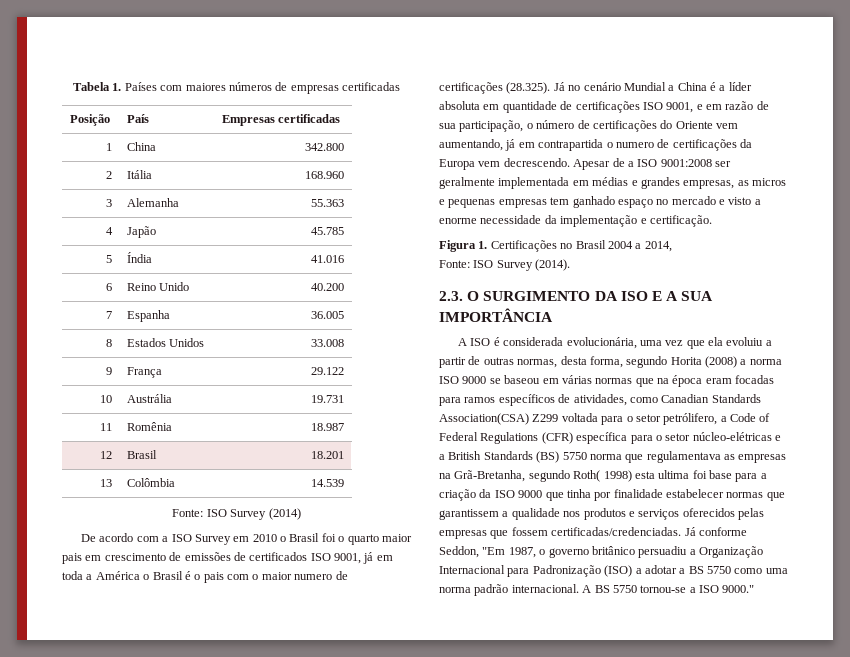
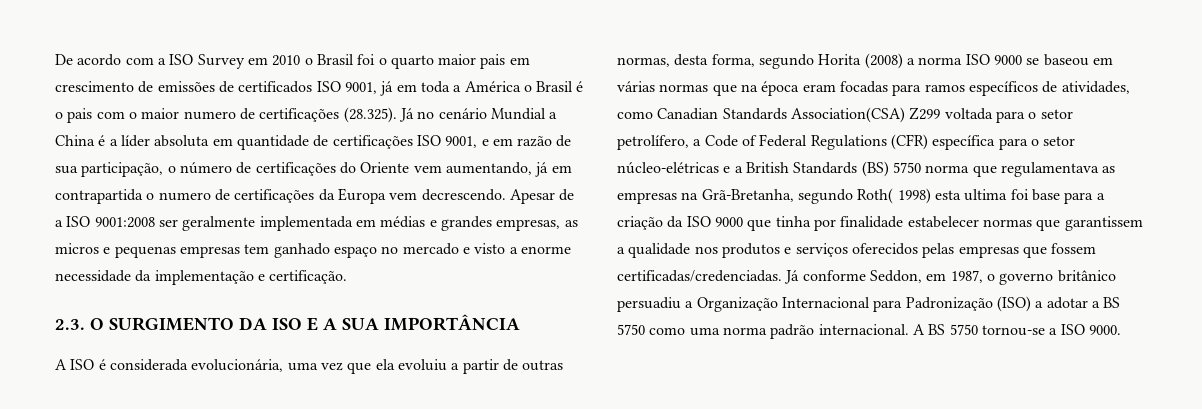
- Tabela 1. Países com maiores números de empresas certificadas
- Posição | País | Empresas certificadas
- 1 | China | 342.800
- 2 | Itália | 168.960
- 3 | Alemanha | 55.363
- 4 | Japão | 45.785
- 5 | Índia | 41.016
- 6 | Reino Unido | 40.200
- 7 | Espanha | 36.005
- 8 | Estados Unidos | 33.008
- 9 | França | 29.122
- 10 | Austrália | 19.731
- 11 | Romênia | 18.987
- 12 | Brasil | 18.201
- 13 | Colômbia | 14.539
- Fonte: ISO Survey (2014)
- Figura 1. Certificações no Brasil 2004 a 2014,
- Fonte: ISO Survey (2014).
- A ISO é considerada evolucionária, uma vez que ela evoluiu a partir de outras normas, desta forma, segundo Horita (2008) a norma ISO 9000 se baseou em várias normas que na época eram focadas para ramos específicos de atividades, como Canadian Standards Association(CSA) Z299 voltada para o setor petrólifero, a Code of Federal Regulations (CFR) específica para o setor núcleo-elétricas e a British Standards (BS) 5750 norma que regulamentava as empresas na Grã-Bretanha, segundo Roth( 1998) esta ultima foi base para a criação da ISO 9000 que tinha por finalidade estabelecer normas que garantissem a qualidade nos produtos e serviços oferecidos pelas empresas que fossem certificadas/credenciadas.
+ A ISO é considerada evolucionária, uma vez que ela evoluiu a partir de outras normas, desta forma, segundo Horita (2008) a norma ISO 9000 se baseou em várias normas que na época eram focadas para ramos específicos de atividades, como Canadian Standards Association(CSA) Z299 voltada para o setor petrolífero, a Code of Federal Regulations (CFR) específica para o setor núcleo-elétricas e a British Standards (BS) 5750 norma que regulamentava as empresas na Grã-Bretanha, segundo Roth( 1998) esta ultima foi base para a criação da ISO 9000 que tinha por finalidade estabelecer normas que garantissem a qualidade nos produtos e serviços oferecidos pelas empresas que fossem certificadas/credenciadas.
- Já conforme Seddon, "Em 1987, o governo britânico persuadiu a Organização Internacional para Padronização (ISO) a adotar a BS 5750 como uma norma padrão internacional.
+ Já conforme Seddon, em 1987, o governo britânico persuadiu a Organização Internacional para Padronização (ISO) a adotar a BS 5750 como uma norma padrão internacional.
- A BS 5750 tornou-se a ISO 9000."
+ A BS 5750 tornou-se a ISO 9000.

